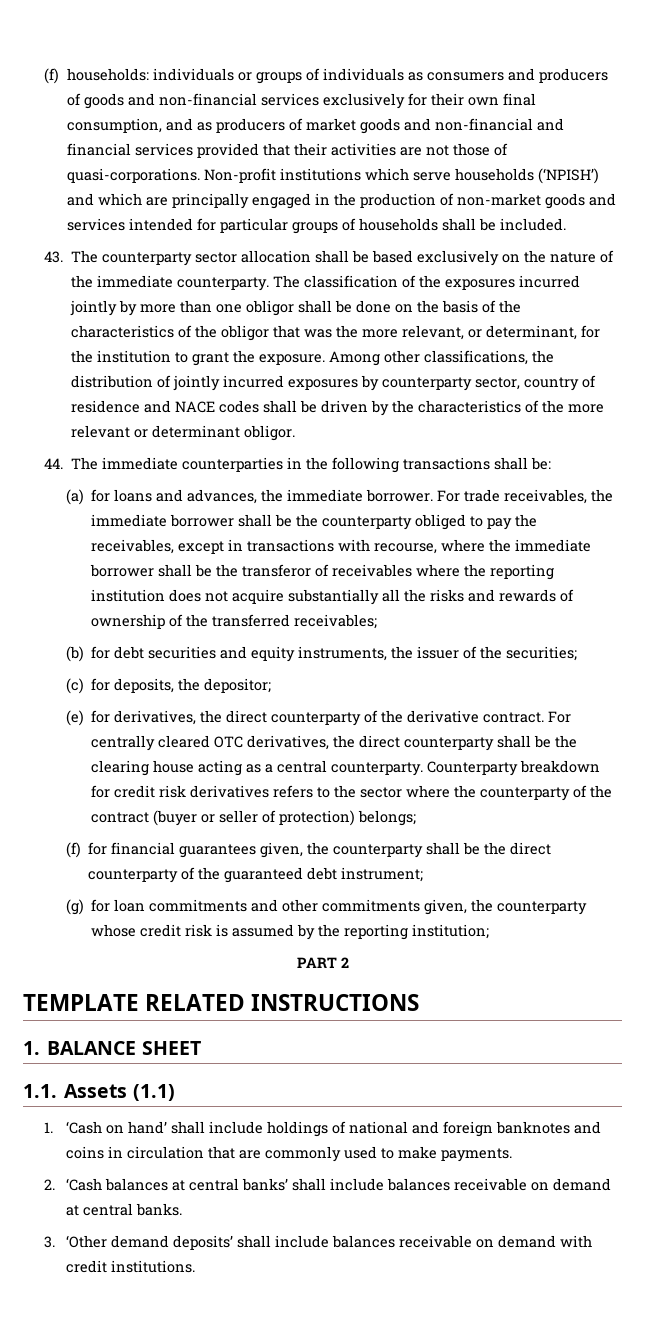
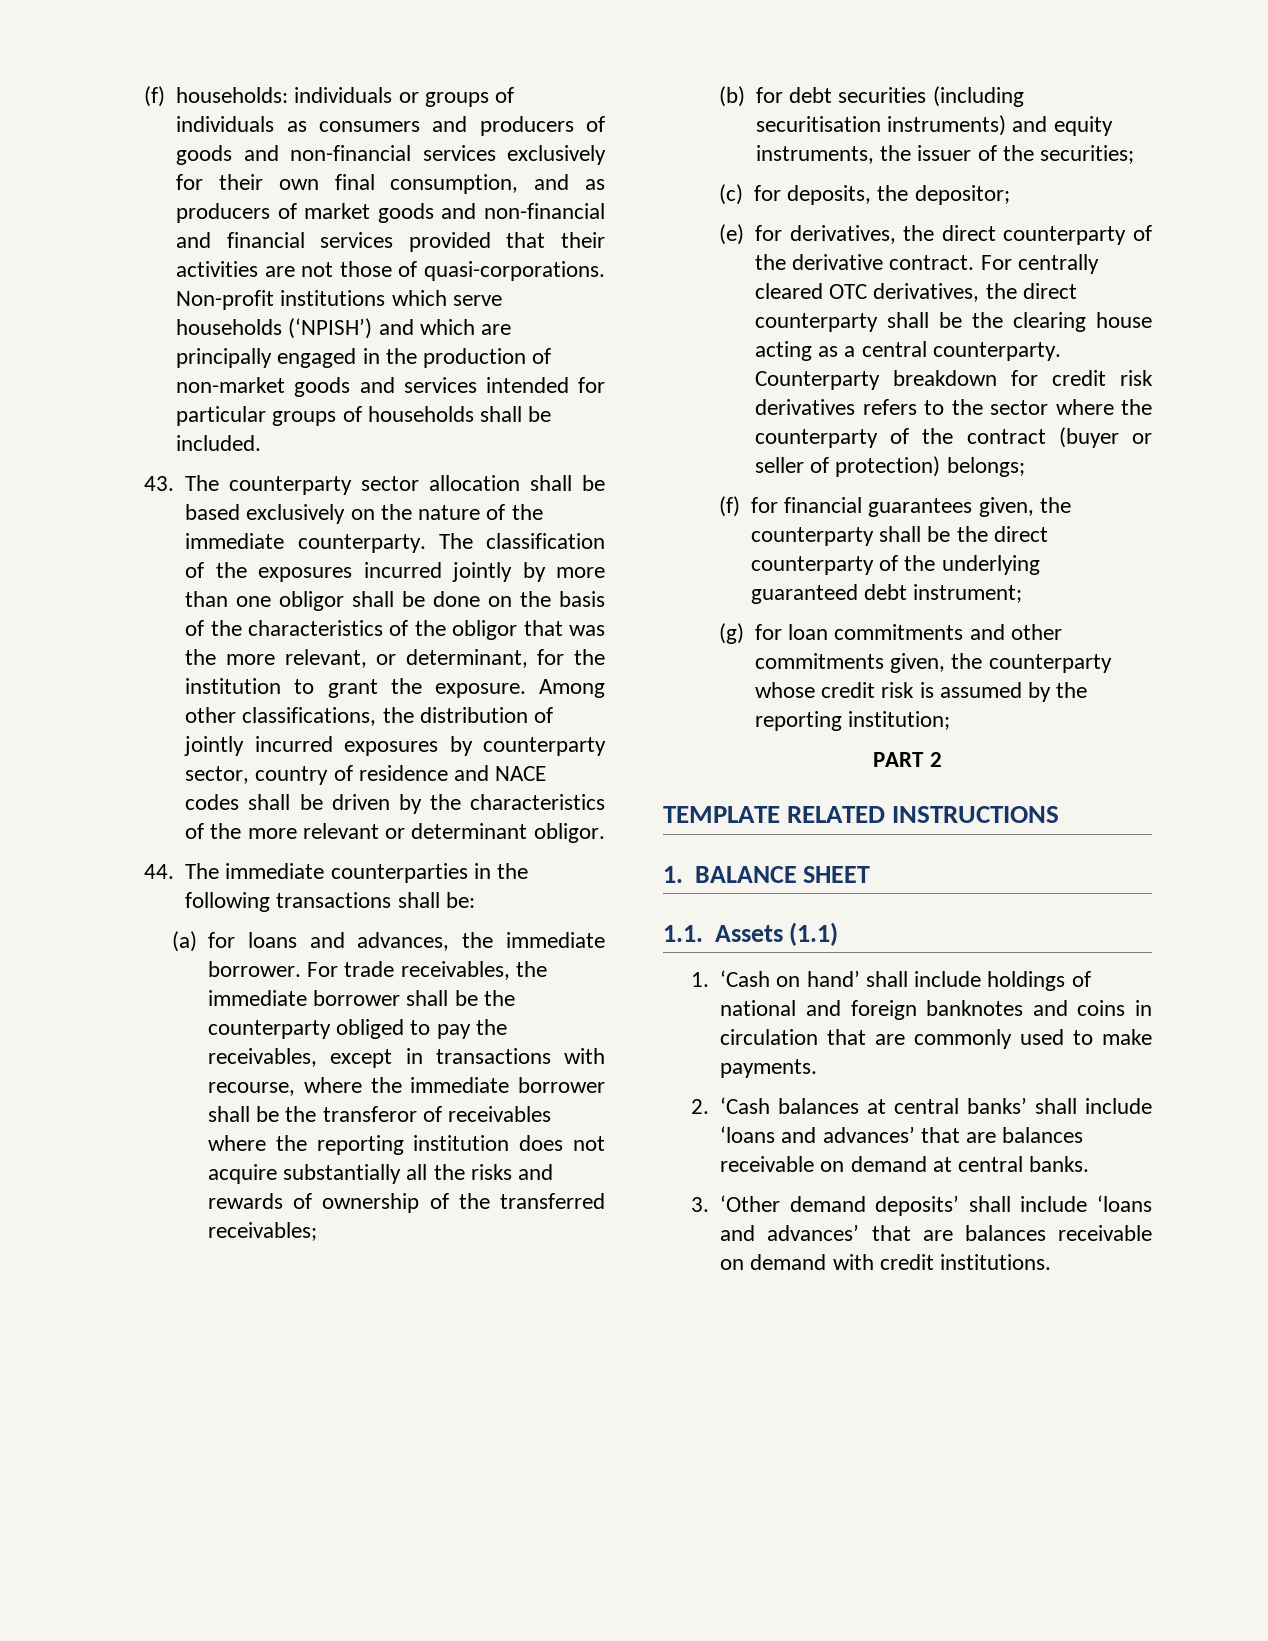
- (b) for debt securities and equity instruments, the issuer of the securities;
+ (b) for debt securities (including securitisation instruments) and equity instruments, the issuer of the securities;
- (f) for financial guarantees given, the counterparty shall be the direct counterparty of the guaranteed debt instrument;
+ (f) for financial guarantees given, the counterparty shall be the direct counterparty of the underlying guaranteed debt instrument;
- 2. ‘Cash balances at central banks’ shall include balances receivable on demand at central banks.
+ 2. ‘Cash balances at central banks’ shall include ‘loans and advances’ that are balances receivable on demand at central banks.
- 3. ‘Other demand deposits’ shall include balances receivable on demand with credit institutions.
+ 3. ‘Other demand deposits’ shall include ‘loans and advances’ that are balances receivable on demand with credit institutions.

